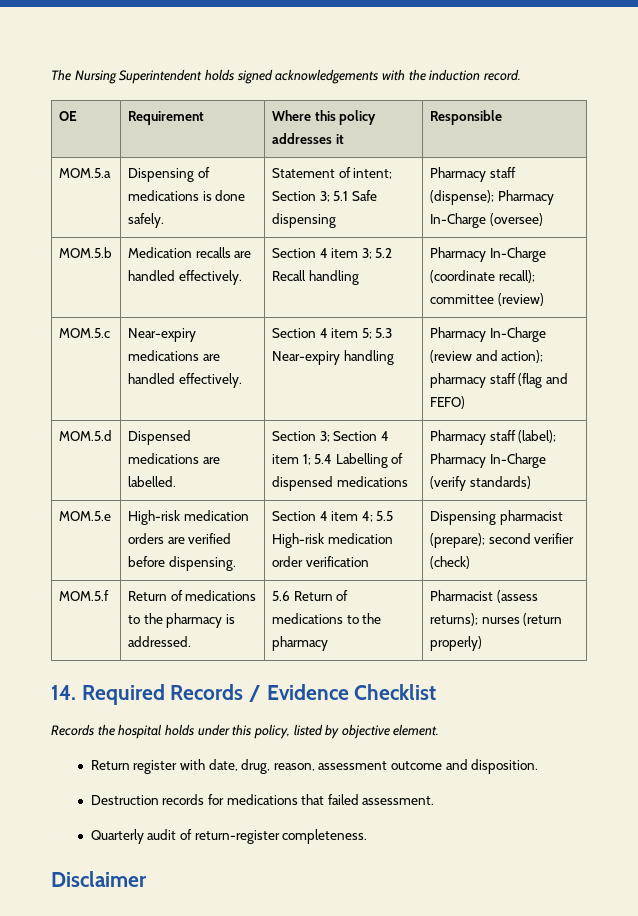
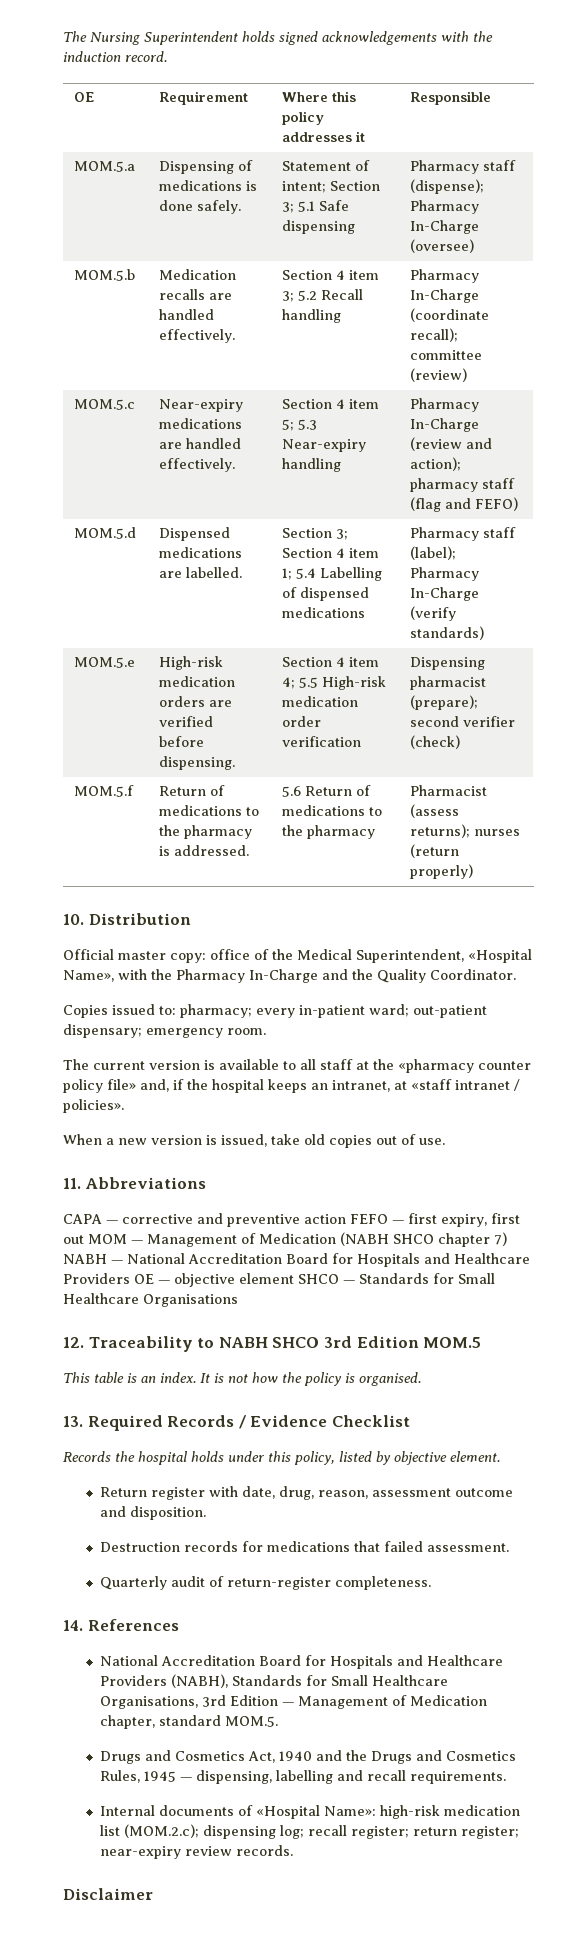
- 14. Required Records / Evidence Checklist
+ 10. Distribution
+ Official master copy: office of the Medical Superintendent, «Hospital Name», with the Pharmacy In-Charge and the Quality Coordinator.
+ Copies issued to: pharmacy; every in-patient ward; out-patient dispensary; emergency room.
+ The current version is available to all staff at the «pharmacy counter policy file» and, if the hospital keeps an intranet, at «staff intranet / policies».
+ When a new version is issued, take old copies out of use.
+ 11. Abbreviations
+ CAPA — corrective and preventive action FEFO — first expiry, first out MOM — Management of Medication (NABH SHCO chapter 7) NABH — National Accreditation Board for Hospitals and Healthcare Providers OE — objective element SHCO — Standards for Small Healthcare Organisations
+ 12. Traceability to NABH SHCO 3rd Edition MOM.5
+ This table is an index. It is not how the policy is organised.
+ 13. Required Records / Evidence Checklist
+ 14. References
+ National Accreditation Board for Hospitals and Healthcare Providers (NABH), Standards for Small Healthcare Organisations, 3rd Edition — Management of Medication chapter, standard MOM.5.
+ Drugs and Cosmetics Act, 1940 and the Drugs and Cosmetics Rules, 1945 — dispensing, labelling and recall requirements.
+ Internal documents of «Hospital Name»: high-risk medication list (MOM.2.c); dispensing log; recall register; return register; near-expiry review records.

